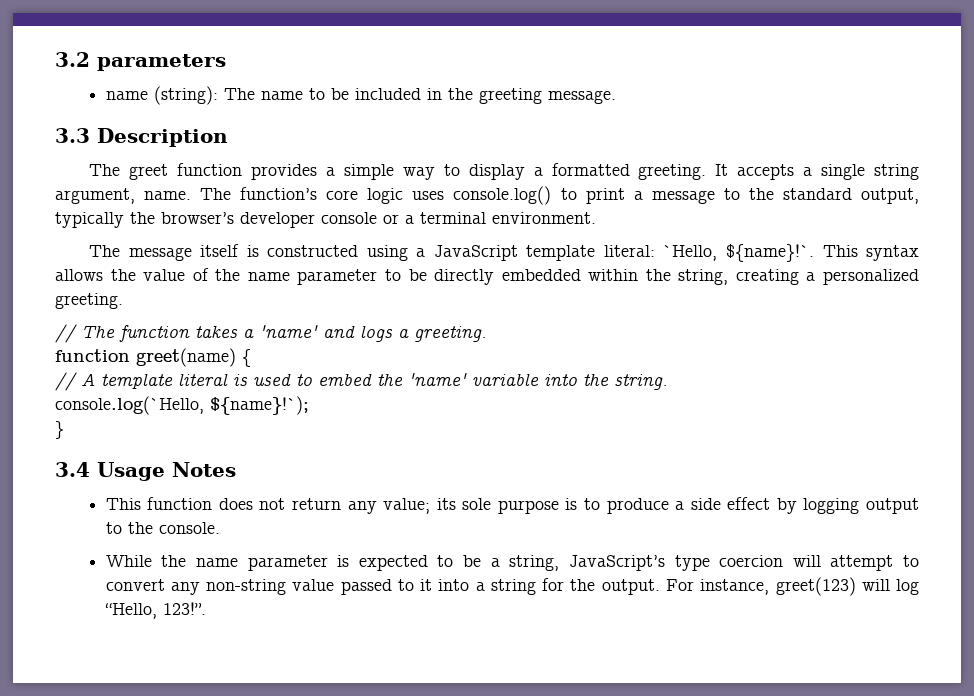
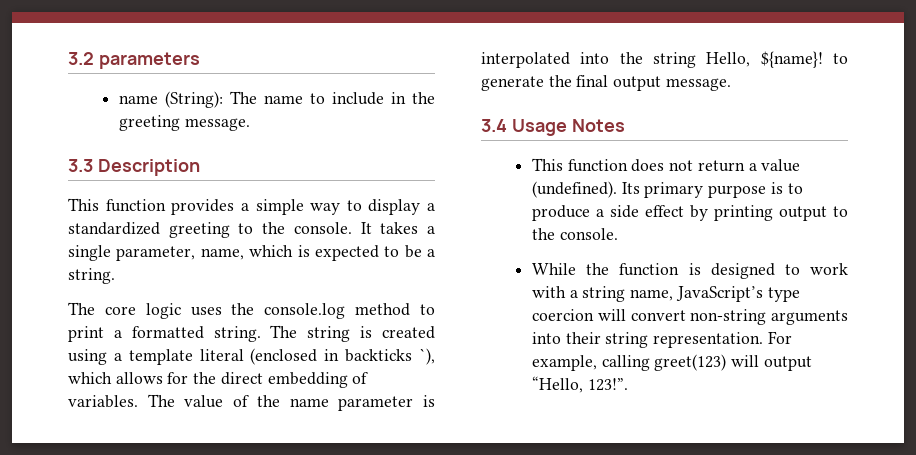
- name (string): The name to be included in the greeting message.
+ name (String): The name to include in the greeting message.
- The greet function provides a simple way to display a formatted greeting. It accepts a single string argument, name. The function’s core logic uses console.log() to print a message to the standard output, typically the browser’s developer console or a terminal environment.
- The message itself is constructed using a JavaScript template literal: `Hello, ${name}!`. This syntax allows the value of the name parameter to be directly embedded within the string, creating a personalized greeting.
- // The function takes a 'name' and logs a greeting.
- function greet(name) {
- // A template literal is used to embed the 'name' variable into the string.
- console.log(`Hello, ${name}!`);
- }
+ This function provides a simple way to display a standardized greeting to the console. It takes a single parameter, name, which is expected to be a string.
+ The core logic uses the console.log method to print a formatted string. The string is created using a template literal (enclosed in backticks `), which allows for the direct embedding of variables. The value of the name parameter is interpolated into the string Hello, ${name}! to generate the final output message.
- This function does not return any value; its sole purpose is to produce a side effect by logging output to the console.
+ This function does not return a value (undefined). Its primary purpose is to produce a side effect by printing output to the console.
- While the name parameter is expected to be a string, JavaScript’s type coercion will attempt to convert any non-string value passed to it into a string for the output. For instance, greet(123) will log “Hello, 123!”.
+ While the function is designed to work with a string name, JavaScript’s type coercion will convert non-string arguments into their string representation. For example, calling greet(123) will output “Hello, 123!”.

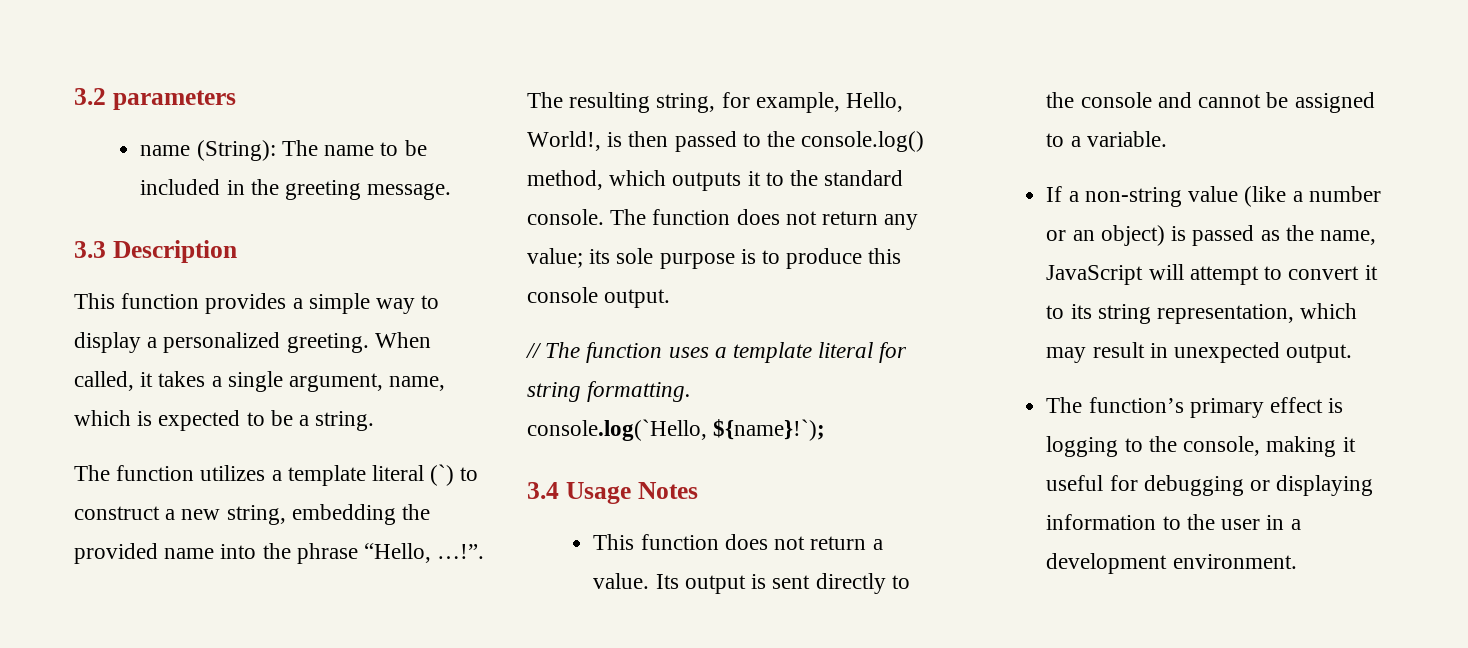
- name (String): The name to include in the greeting message.
+ name (String): The name to be included in the greeting message.
- This function provides a simple way to display a standardized greeting to the console. It takes a single parameter, name, which is expected to be a string.
+ This function provides a simple way to display a personalized greeting. When called, it takes a single argument, name, which is expected to be a string.
- The core logic uses the console.log method to print a formatted string. The string is created using a template literal (enclosed in backticks `), which allows for the direct embedding of variables. The value of the name parameter is interpolated into the string Hello, ${name}! to generate the final output message.
+ The function utilizes a template literal (`) to construct a new string, embedding the provided name into the phrase “Hello, …!”. The resulting string, for example, Hello, World!, is then passed to the console.log() method, which outputs it to the standard console. The function does not return any value; its sole purpose is to produce this console output.
+ // The function uses a template literal for string formatting.
+ console.log(`Hello, ${name}!`);
- This function does not return a value (undefined). Its primary purpose is to produce a side effect by printing output to the console.
- While the function is designed to work with a string name, JavaScript’s type coercion will convert non-string arguments into their string representation. For example, calling greet(123) will output “Hello, 123!”.
+ This function does not return a value. Its output is sent directly to the console and cannot be assigned to a variable.
+ If a non-string value (like a number or an object) is passed as the name, JavaScript will attempt to convert it to its string representation, which may result in unexpected output.
+ The function’s primary effect is logging to the console, making it useful for debugging or displaying information to the user in a development environment.

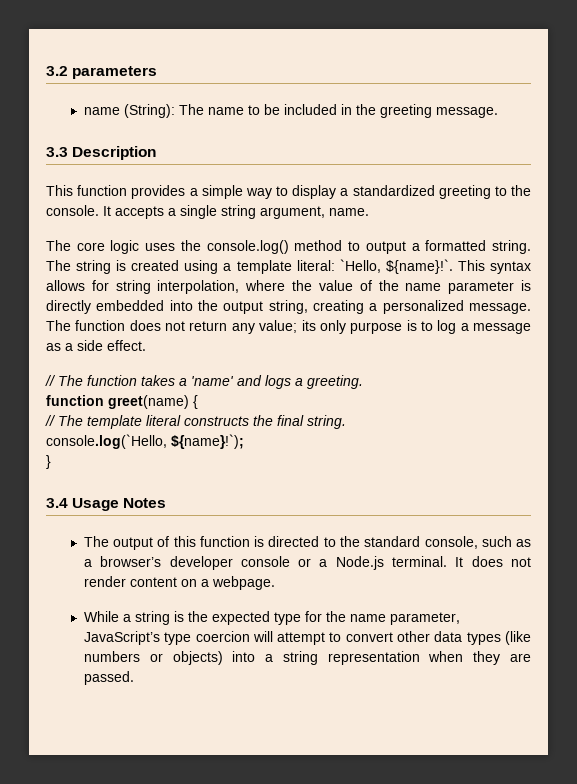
- This function provides a simple way to display a personalized greeting. When called, it takes a single argument, name, which is expected to be a string.
- The function utilizes a template literal (`) to construct a new string, embedding the provided name into the phrase “Hello, …!”. The resulting string, for example, Hello, World!, is then passed to the console.log() method, which outputs it to the standard console.
+ This function provides a simple way to display a standardized greeting to the console. It accepts a single string argument, name.
+ The core logic uses the console.log() method to output a formatted string. The string is created using a template literal: `Hello, ${name}!`. This syntax allows for string interpolation, where the value of the name parameter is directly embedded into the output string, creating a personalized message.
- The function does not return any value; its sole purpose is to produce this console output.
- // The function uses a template literal for string formatting.
+ The function does not return any value; its only purpose is to log a message as a side effect.
+ // The function takes a 'name' and logs a greeting.
+ function greet(name) {
+ // The template literal constructs the final string.
+ }
- This function does not return a value. Its output is sent directly to the console and cannot be assigned to a variable.
- If a non-string value (like a number or an object) is passed as the name, JavaScript will attempt to convert it to its string representation, which may result in unexpected output.
- The function’s primary effect is logging to the console, making it useful for debugging or displaying information to the user in a development environment.
+ The output of this function is directed to the standard console, such as a browser’s developer console or a Node.js terminal. It does not render content on a webpage.
+ While a string is the expected type for the name parameter, JavaScript’s type coercion will attempt to convert other data types (like numbers or objects) into a string representation when they are passed.

